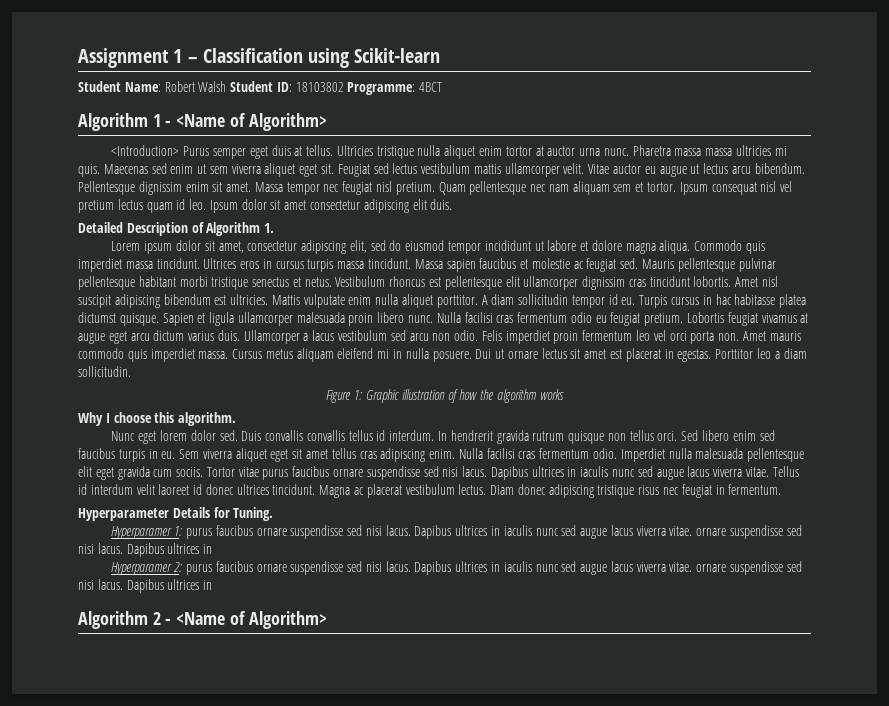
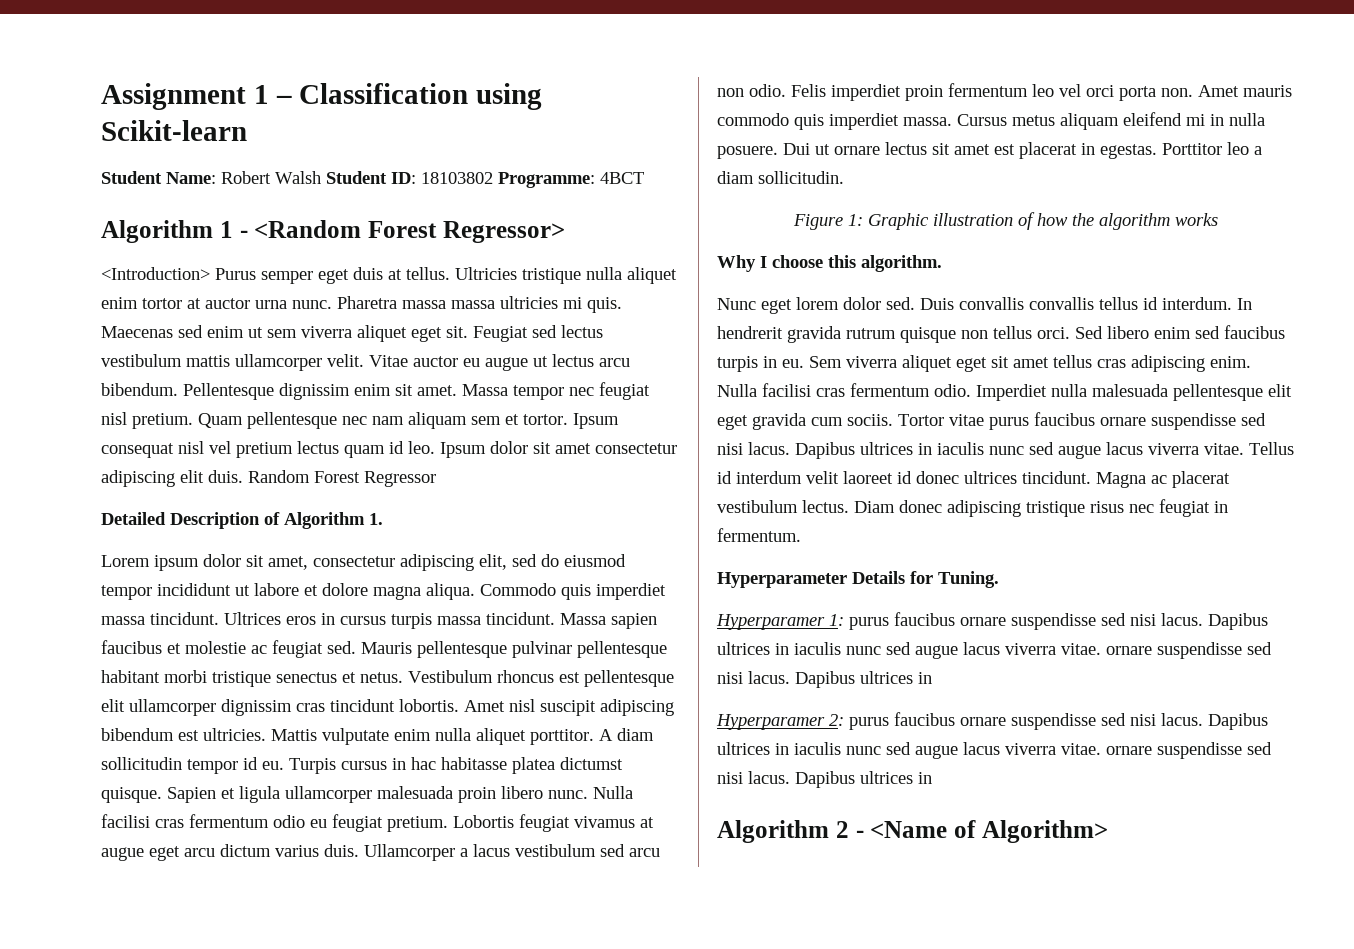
- Algorithm 1 - <Name of Algorithm>
+ Algorithm 1 - <Random Forest Regressor>
+ Random Forest Regressor

